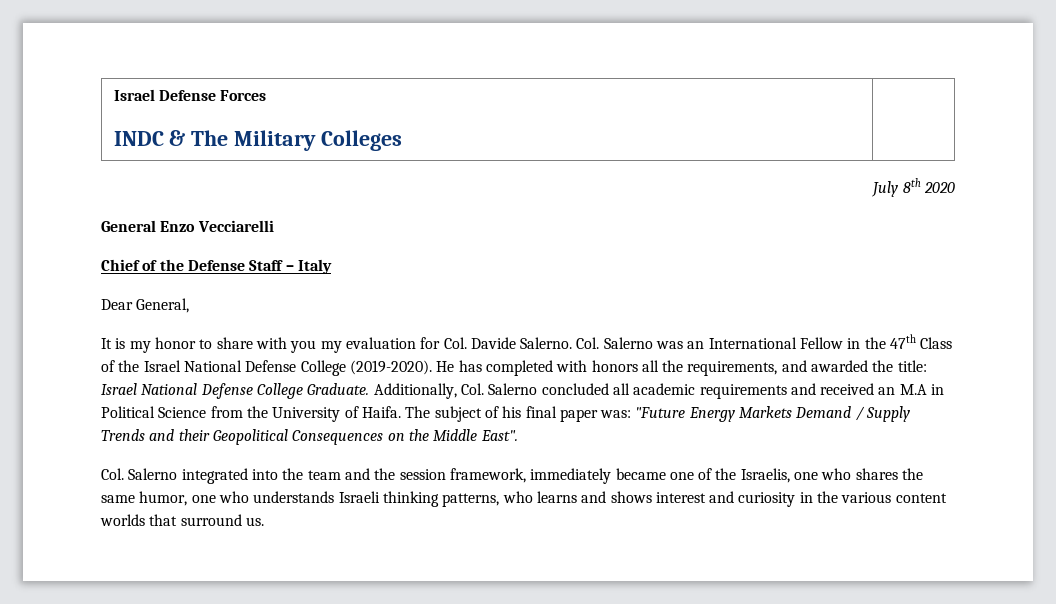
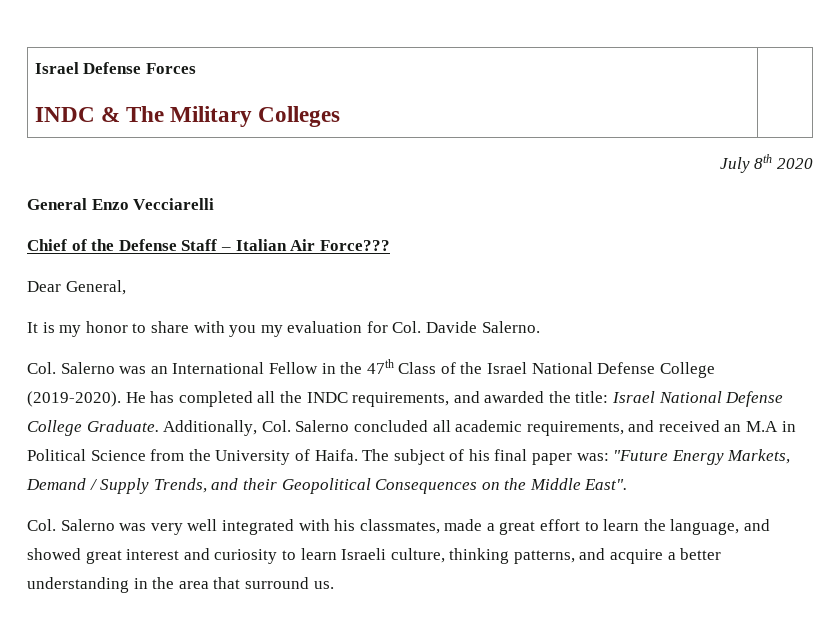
- Chief of the Defense Staff – Italy
+ Chief of the Defense Staff – Italian Air Force???
- It is my honor to share with you my evaluation for Col. Davide Salerno. Col. Salerno was an International Fellow in the 47th Class of the Israel National Defense College (2019-2020).
+ It is my honor to share with you my evaluation for Col. Davide Salerno.
+ Col. Salerno was an International Fellow in the 47th Class of the Israel National Defense College (2019-2020).
- He has completed with honors all the requirements, and awarded the title: Israel National Defense College Graduate.
+ He has completed all the INDC requirements, and awarded the title: Israel National Defense College Graduate.
- Additionally, Col. Salerno concluded all academic requirements and received an M.A in Political Science from the University of Haifa.
+ Additionally, Col. Salerno concluded all academic requirements, and received an M.A in Political Science from the University of Haifa.
- The subject of his final paper was: "Future Energy Markets Demand / Supply Trends and their Geopolitical Consequences on the Middle East".
+ The subject of his final paper was: "Future Energy Markets, Demand / Supply Trends, and their Geopolitical Consequences on the Middle East".
- Col. Salerno integrated into the team and the session framework, immediately became one of the Israelis, one who shares the same humor, one who understands Israeli thinking patterns, who learns and shows interest and curiosity in the various content worlds that surround us.
+ Col. Salerno was very well integrated with his classmates, made a great effort to learn the language, and showed great interest and curiosity to learn Israeli culture, thinking patterns, and acquire a better understanding in the area that surround us.

